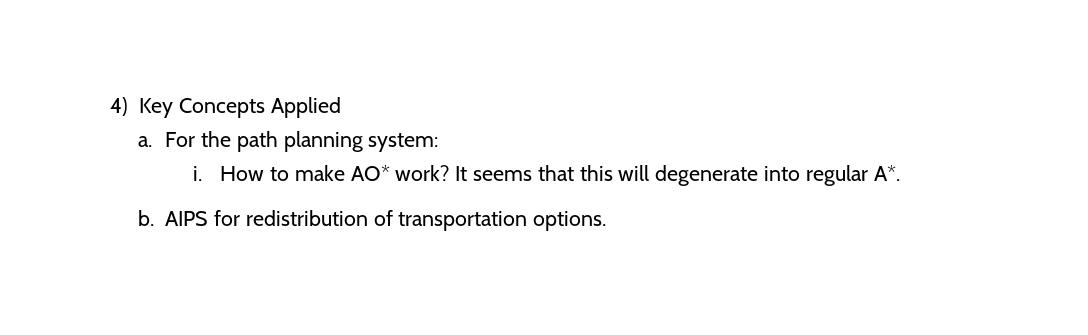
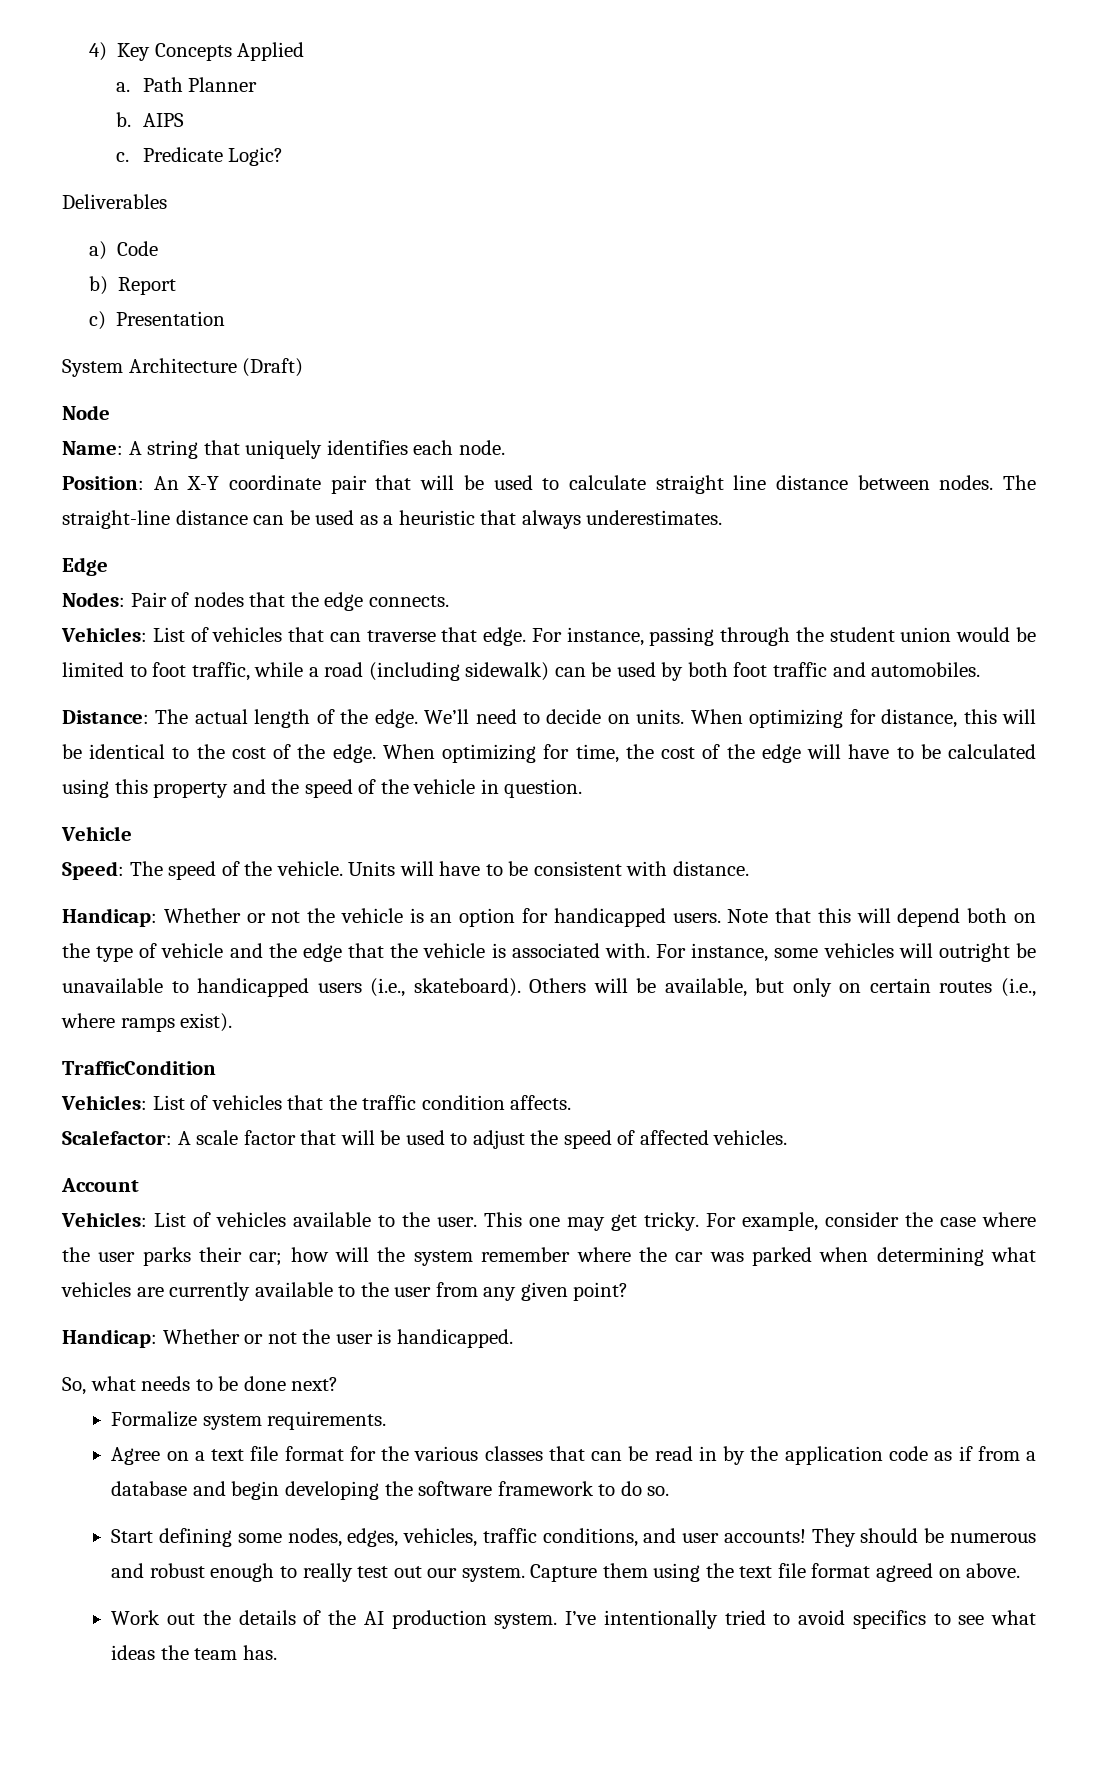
- For the path planning system:
- i. How to make AO* work? It seems that this will degenerate into regular A*.
- b. AIPS for redistribution of transportation options.
+ Path Planner
+ b. AIPS
+ c. Predicate Logic?
+ Deliverables
+ a) Code
+ b) Report
+ c) Presentation
+ System Architecture (Draft)
+ Node
+ Name: A string that uniquely identifies each node.
+ Position: An X-Y coordinate pair that will be used to calculate straight line distance between nodes. The straight-line distance can be used as a heuristic that always underestimates.
+ Edge
+ Nodes: Pair of nodes that the edge connects.
+ Vehicles: List of vehicles that can traverse that edge. For instance, passing through the student union would be limited to foot traffic, while a road (including sidewalk) can be used by both foot traffic and automobiles.
+ Distance: The actual length of the edge. We’ll need to decide on units. When optimizing for distance, this will be identical to the cost of the edge. When optimizing for time, the cost of the edge will have to be calculated using this property and the speed of the vehicle in question.
+ Vehicle
+ Speed: The speed of the vehicle. Units will have to be consistent with distance.
+ Handicap: Whether or not the vehicle is an option for handicapped users. Note that this will depend both on the type of vehicle and the edge that the vehicle is associated with. For instance, some vehicles will outright be unavailable to handicapped users (i.e., skateboard). Others will be available, but only on certain routes (i.e., where ramps exist).
+ TrafficCondition
+ Vehicles: List of vehicles that the traffic condition affects.
+ Scalefactor: A scale factor that will be used to adjust the speed of affected vehicles.
+ Account
+ Vehicles: List of vehicles available to the user. This one may get tricky. For example, consider the case where the user parks their car; how will the system remember where the car was parked when determining what vehicles are currently available to the user from any given point?
+ Handicap: Whether or not the user is handicapped.
+ So, what needs to be done next?
+ Formalize system requirements.
+ Agree on a text file format for the various classes that can be read in by the application code as if from a database and begin developing the software framework to do so.
+ Start defining some nodes, edges, vehicles, traffic conditions, and user accounts! They should be numerous and robust enough to really test out our system. Capture them using the text file format agreed on above.
+ Work out the details of the AI production system. I’ve intentionally tried to avoid specifics to see what ideas the team has.

